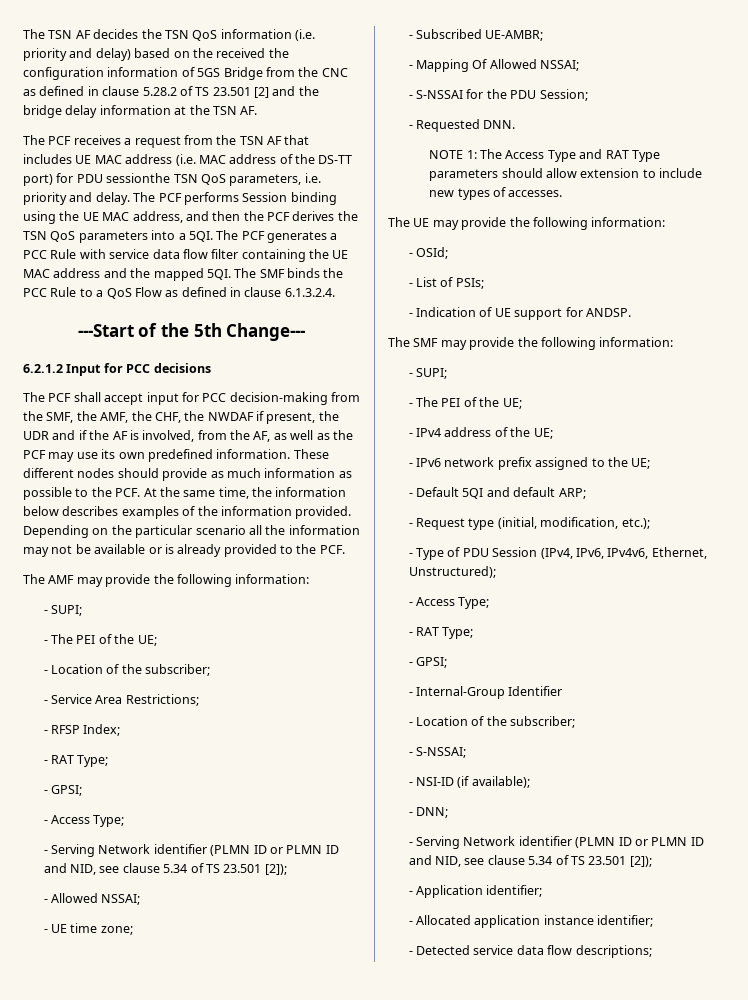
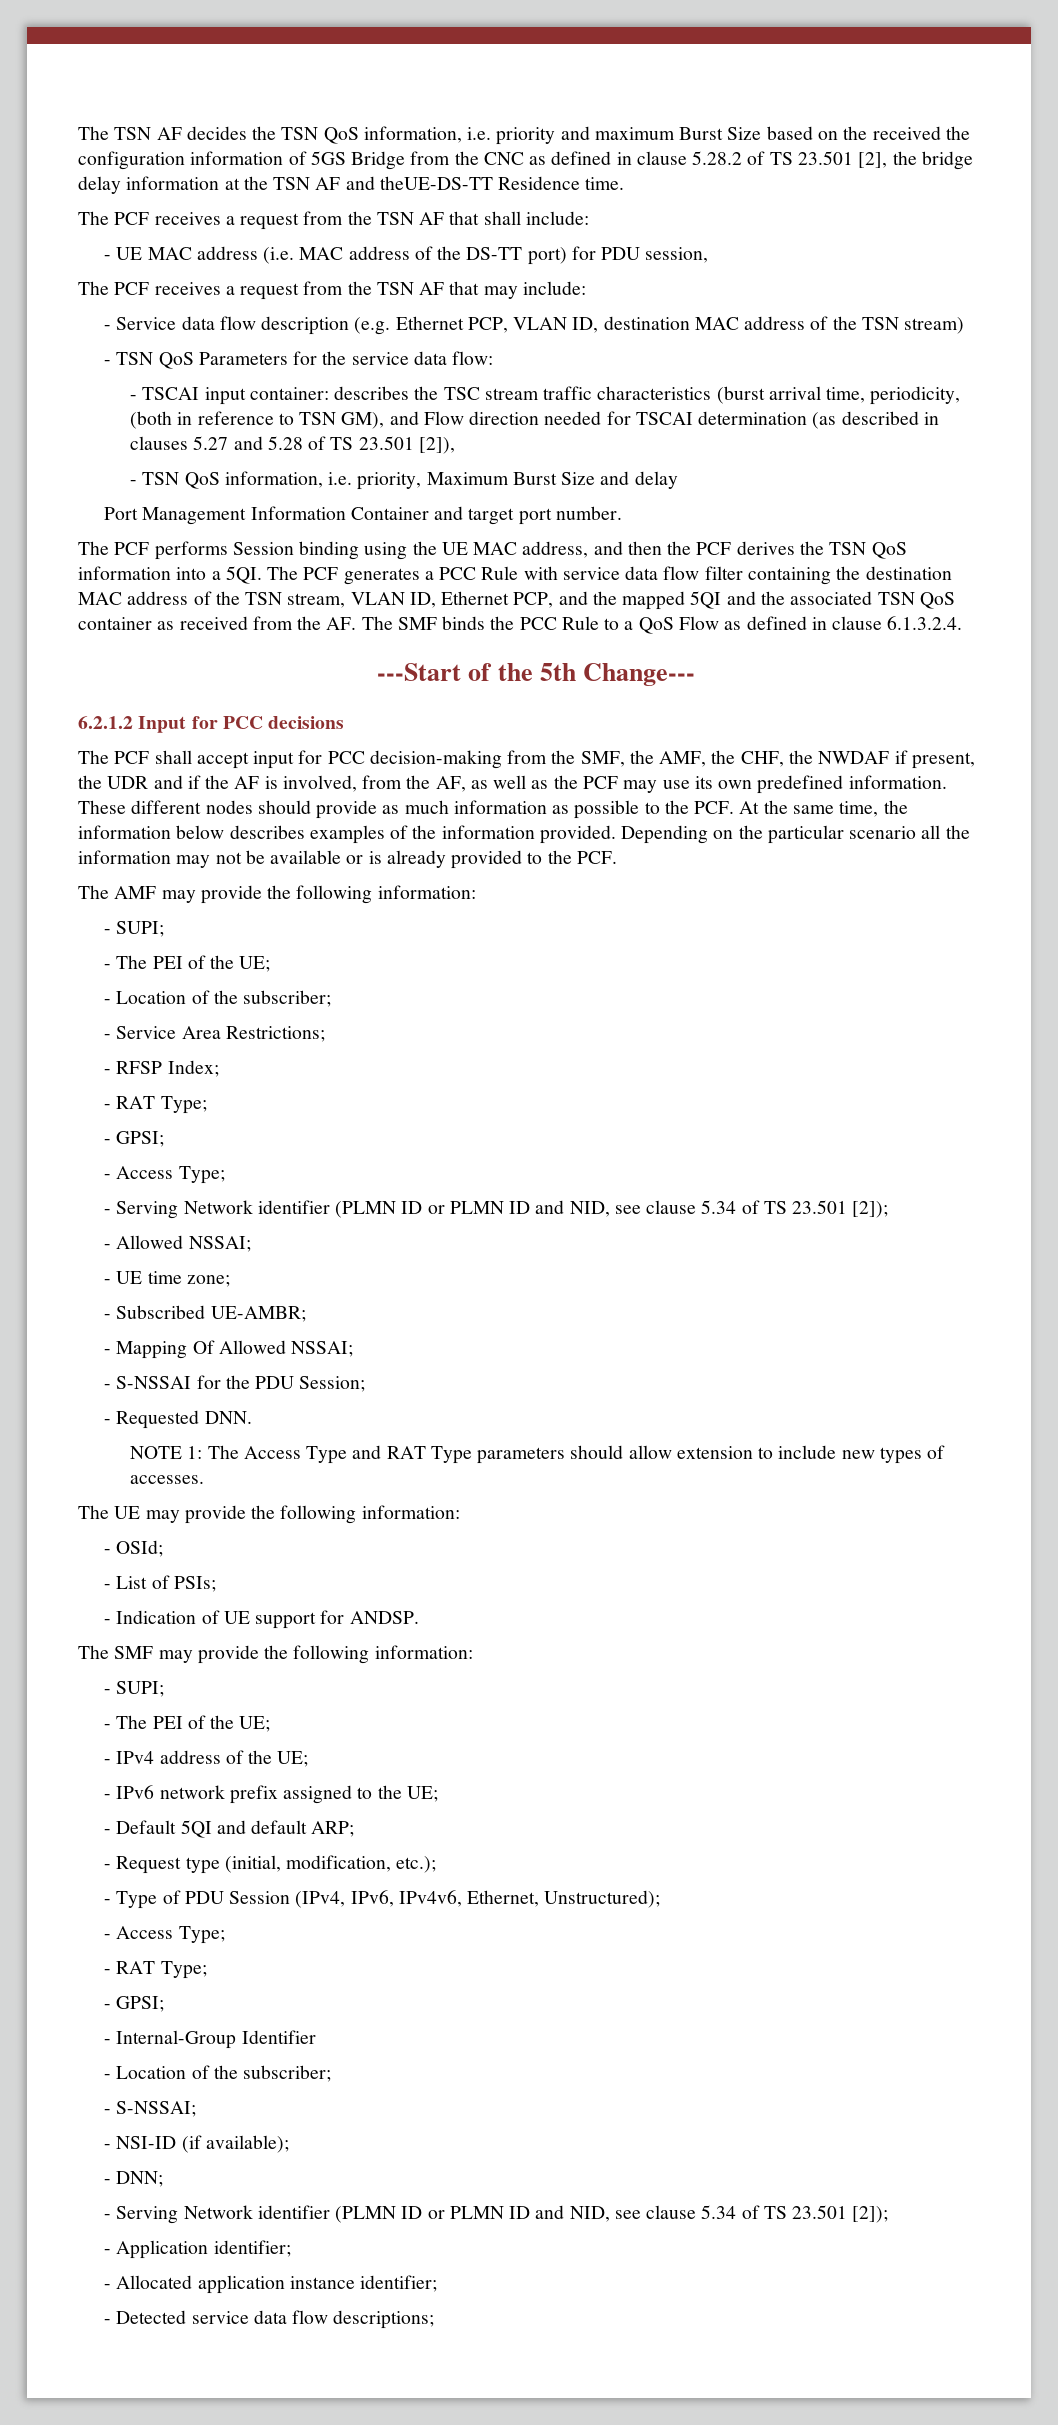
- The TSN AF decides the TSN QoS information (i.e. priority and delay) based on the received the configuration information of 5GS Bridge from the CNC as defined in clause 5.28.2 of TS 23.501 [2] and the bridge delay information at the TSN AF.
+ The TSN AF decides the TSN QoS information, i.e. priority and maximum Burst Size based on the received the configuration information of 5GS Bridge from the CNC as defined in clause 5.28.2 of TS 23.501 [2], the bridge delay information at the TSN AF and theUE-DS-TT Residence time.
- The PCF receives a request from the TSN AF that includes UE MAC address (i.e. MAC address of the DS-TT port) for PDU sessionthe TSN QoS parameters, i.e. priority and delay. The PCF performs Session binding using the UE MAC address, and then the PCF derives the TSN QoS parameters into a 5QI.
+ The PCF receives a request from the TSN AF that shall include:
+ - UE MAC address (i.e. MAC address of the DS-TT port) for PDU session,
+ The PCF receives a request from the TSN AF that may include:
+ - Service data flow description (e.g. Ethernet PCP, VLAN ID, destination MAC address of the TSN stream)
+ - TSN QoS Parameters for the service data flow:
+ - TSCAI input container: describes the TSC stream traffic characteristics (burst arrival time, periodicity, (both in reference to TSN GM), and Flow direction needed for TSCAI determination (as described in clauses 5.27 and 5.28 of TS 23.501 [2]),
+ - TSN QoS information, i.e. priority, Maximum Burst Size and delay
+ Port Management Information Container and target port number.
+ The PCF performs Session binding using the UE MAC address, and then the PCF derives the TSN QoS information into a 5QI.
- The PCF generates a PCC Rule with service data flow filter containing the UE MAC address and the mapped 5QI. The SMF binds the PCC Rule to a QoS Flow as defined in clause 6.1.3.2.4.
+ The PCF generates a PCC Rule with service data flow filter containing the destination MAC address of the TSN stream, VLAN ID, Ethernet PCP, and the mapped 5QI and the associated TSN QoS container as received from the AF. The SMF binds the PCC Rule to a QoS Flow as defined in clause 6.1.3.2.4.

